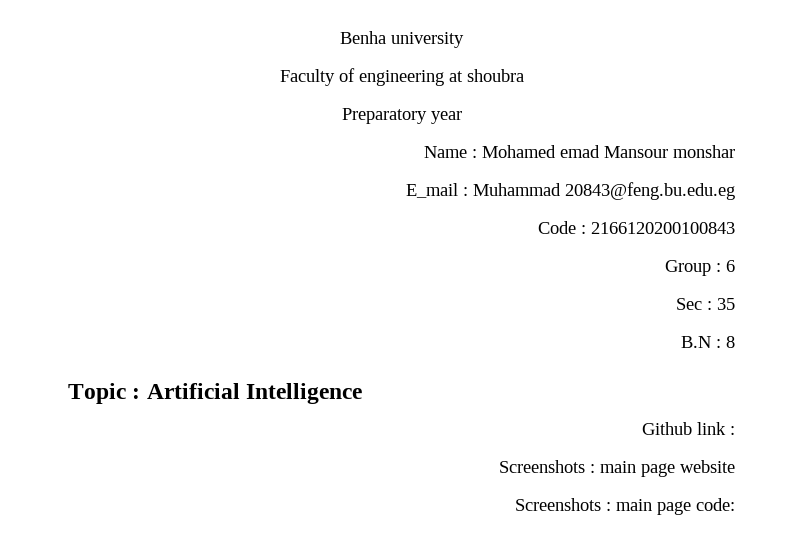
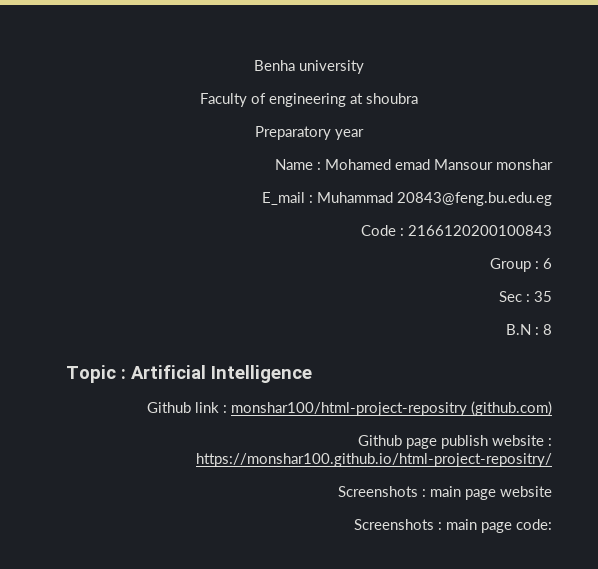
- Github link :
+ Github link : monshar100/html-project-repositry (github.com)
+ Github page publish website : https://monshar100.github.io/html-project-repositry/

